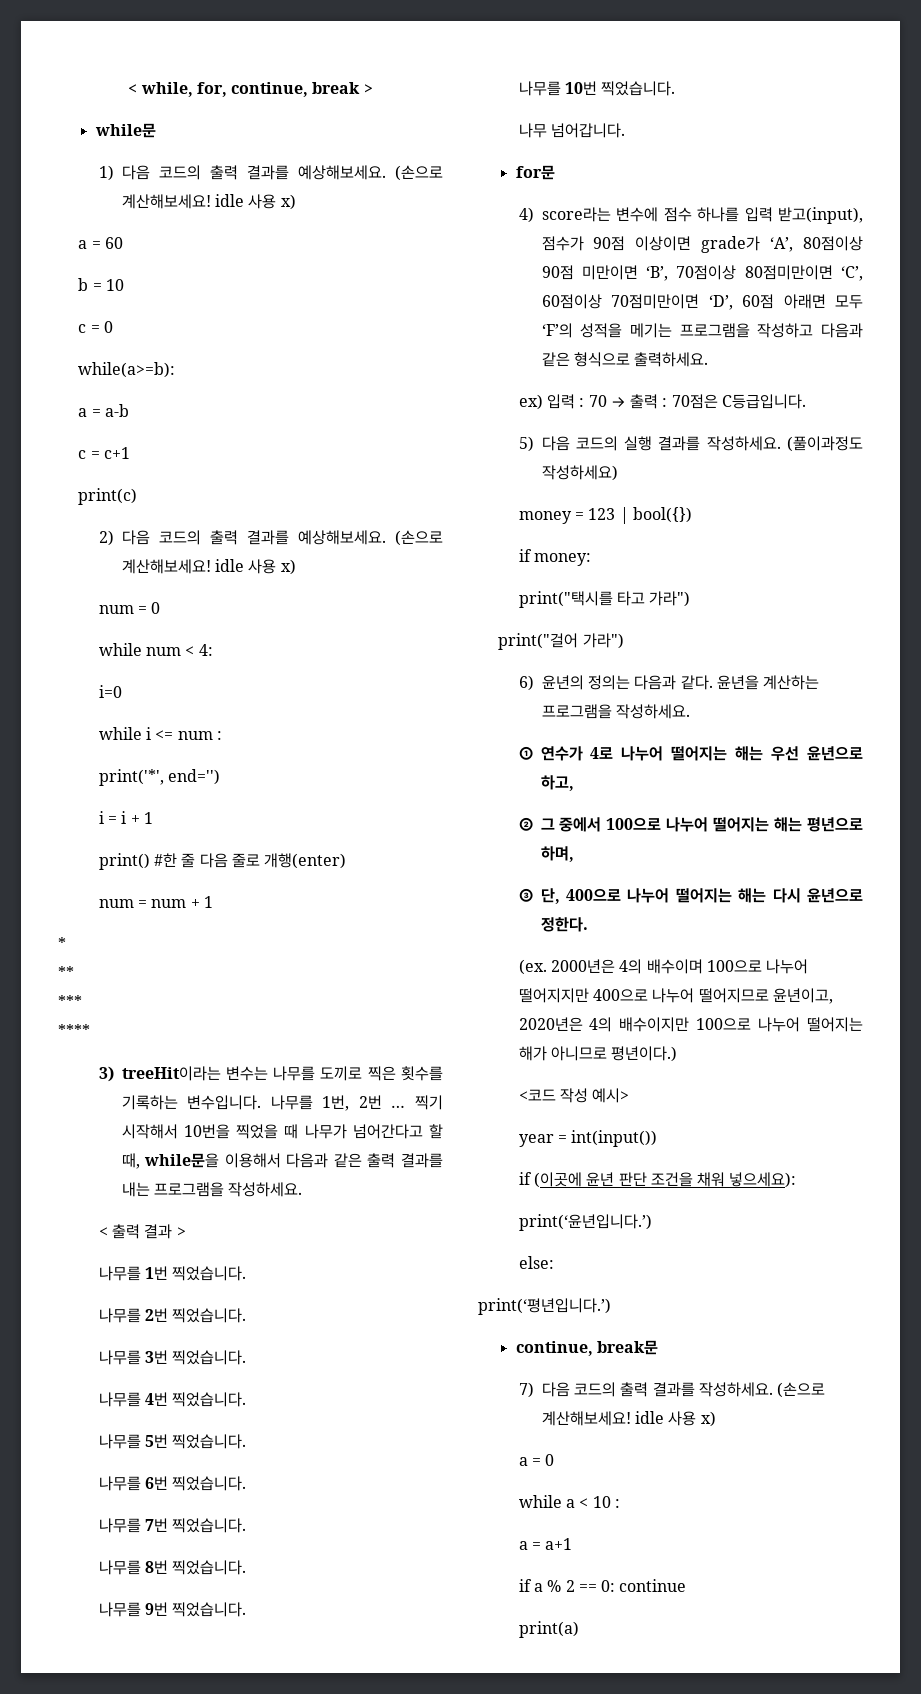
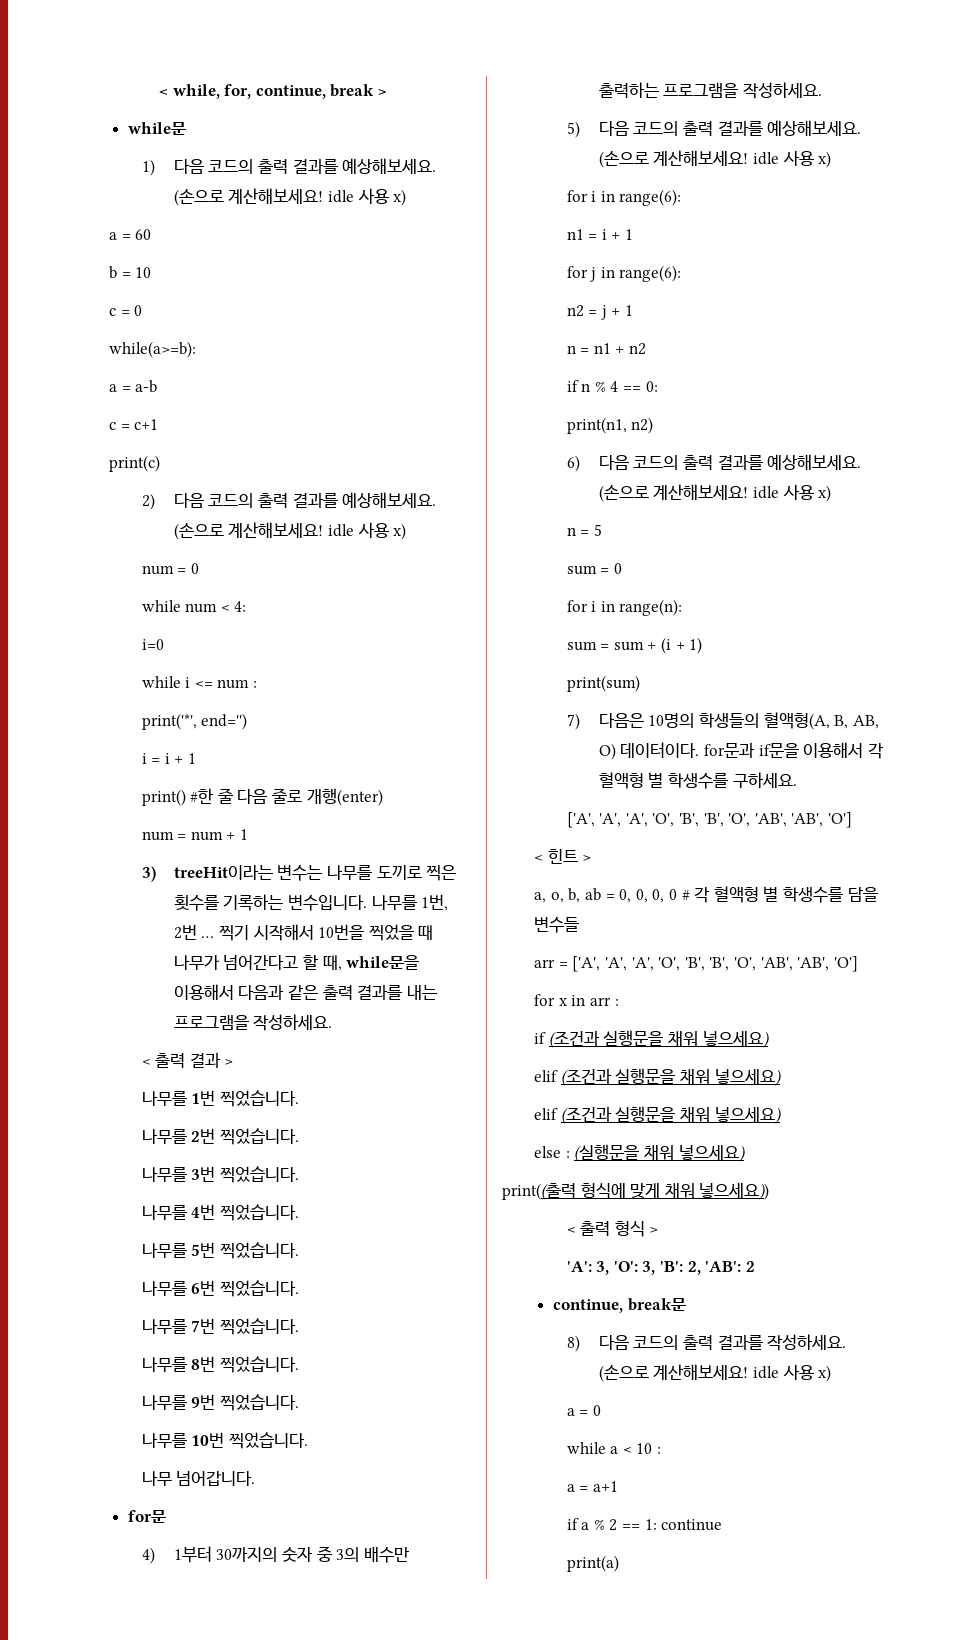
- *
- **
- ***
- ****
- 4) score라는 변수에 점수 하나를 입력 받고(input), 점수가 90점 이상이면 grade가 ‘A’, 80점이상 90점 미만이면 ‘B’, 70점이상 80점미만이면 ‘C’, 60점이상 70점미만이면 ‘D’, 60점 아래면 모두 ‘F’의 성적을 메기는 프로그램을 작성하고 다음과 같은 형식으로 출력하세요.
- ex) 입력 : 70 → 출력 : 70점은 C등급입니다.
- 5) 다음 코드의 실행 결과를 작성하세요. (풀이과정도 작성하세요)
- money = 123 | bool({})
- if money:
- print("택시를 타고 가라")
- print("걸어 가라")
- 6) 윤년의 정의는 다음과 같다. 윤년을 계산하는 프로그램을 작성하세요.
- ① 연수가 4로 나누어 떨어지는 해는 우선 윤년으로 하고,
- ② 그 중에서 100으로 나누어 떨어지는 해는 평년으로 하며,
- ③ 단, 400으로 나누어 떨어지는 해는 다시 윤년으로 정한다.
- (ex. 2000년은 4의 배수이며 100으로 나누어 떨어지지만 400으로 나누어 떨어지므로 윤년이고, 2020년은 4의 배수이지만 100으로 나누어 떨어지는 해가 아니므로 평년이다.)
- <코드 작성 예시>
- year = int(input())
- if (이곳에 윤년 판단 조건을 채워 넣으세요):
- print(‘윤년입니다.’)
- else:
- print(‘평년입니다.’)
+ 4) 1부터 30까지의 숫자 중 3의 배수만 출력하는 프로그램을 작성하세요.
+ 5) 다음 코드의 출력 결과를 예상해보세요. (손으로 계산해보세요! idle 사용 x)
+ for i in range(6):
+ n1 = i + 1
+ for j in range(6):
+ n2 = j + 1
+ n = n1 + n2
+ if n % 4 == 0:
+ print(n1, n2)
+ 6) 다음 코드의 출력 결과를 예상해보세요. (손으로 계산해보세요! idle 사용 x)
+ n = 5
+ sum = 0
+ for i in range(n):
+ sum = sum + (i + 1)
+ print(sum)
+ 7) 다음은 10명의 학생들의 혈액형(A, B, AB, O) 데이터이다. for문과 if문을 이용해서 각 혈액형 별 학생수를 구하세요.
+ ['A', 'A', 'A', 'O', 'B', 'B', 'O', 'AB', 'AB', 'O']
+ < 힌트 >
+ a, o, b, ab = 0, 0, 0, 0 # 각 혈액형 별 학생수를 담을 변수들
+ arr = ['A', 'A', 'A', 'O', 'B', 'B', 'O', 'AB', 'AB', 'O']
+ for x in arr :
+ if (조건과 실행문을 채워 넣으세요)
+ elif (조건과 실행문을 채워 넣으세요)
+ elif (조건과 실행문을 채워 넣으세요)
+ else : (실행문을 채워 넣으세요)
+ print((출력 형식에 맞게 채워 넣으세요))
+ < 출력 형식 >
+ 'A': 3, 'O': 3, 'B': 2, 'AB': 2
- 7) 다음 코드의 출력 결과를 작성하세요.
+ 8) 다음 코드의 출력 결과를 작성하세요.
- if a % 2 == 0: continue
+ if a % 2 == 1: continue

